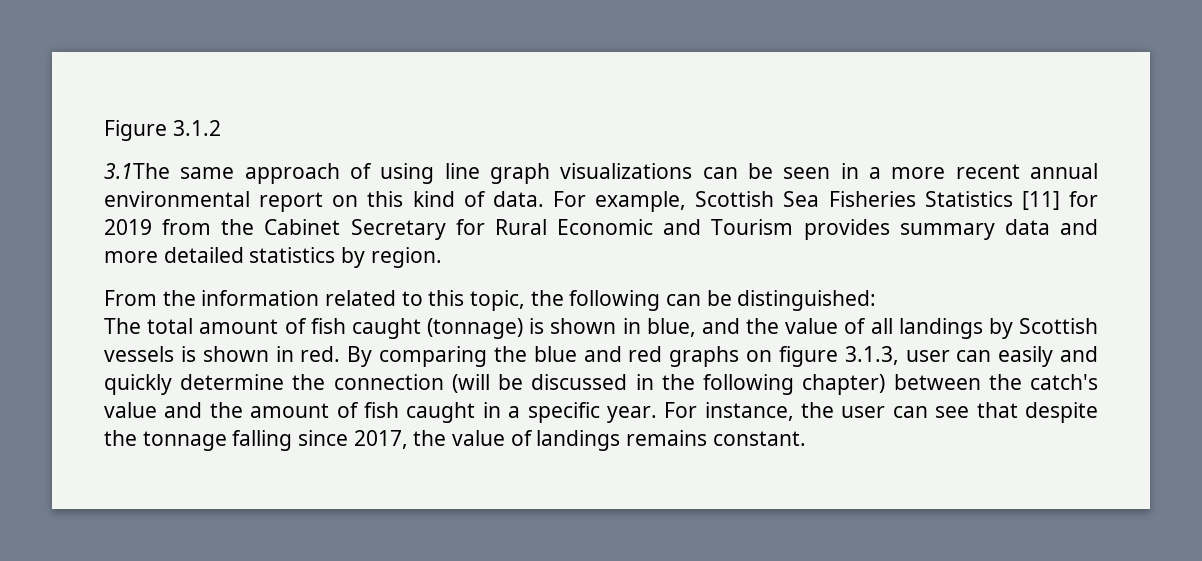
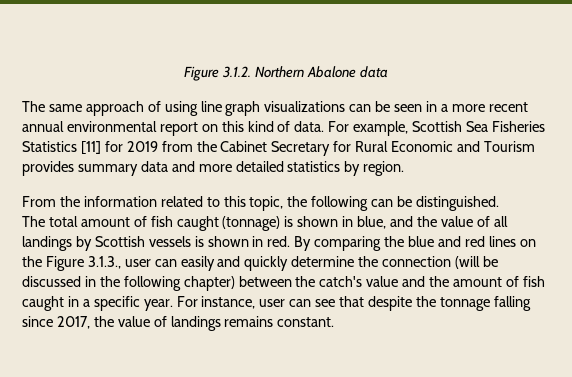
- Figure 3.1.2
- 3.1The same approach of using line graph visualizations can be seen in a more recent annual environmental report on this kind of data.
+ Figure 3.1.2. Northern Abalone data
+ The same approach of using line graph visualizations can be seen in a more recent annual environmental report on this kind of data.
- From the information related to this topic, the following can be distinguished:
+ From the information related to this topic, the following can be distinguished.
- By comparing the blue and red graphs on figure 3.1.3, user can easily and quickly determine the connection (will be discussed in the following chapter) between the catch's value and the amount of fish caught in a specific year.
+ By comparing the blue and red lines on the Figure 3.1.3., user can easily and quickly determine the connection (will be discussed in the following chapter) between the catch's value and the amount of fish caught in a specific year.
- For instance, the user can see that despite the tonnage falling since 2017, the value of landings remains constant.
+ For instance, user can see that despite the tonnage falling since 2017, the value of landings remains constant.

